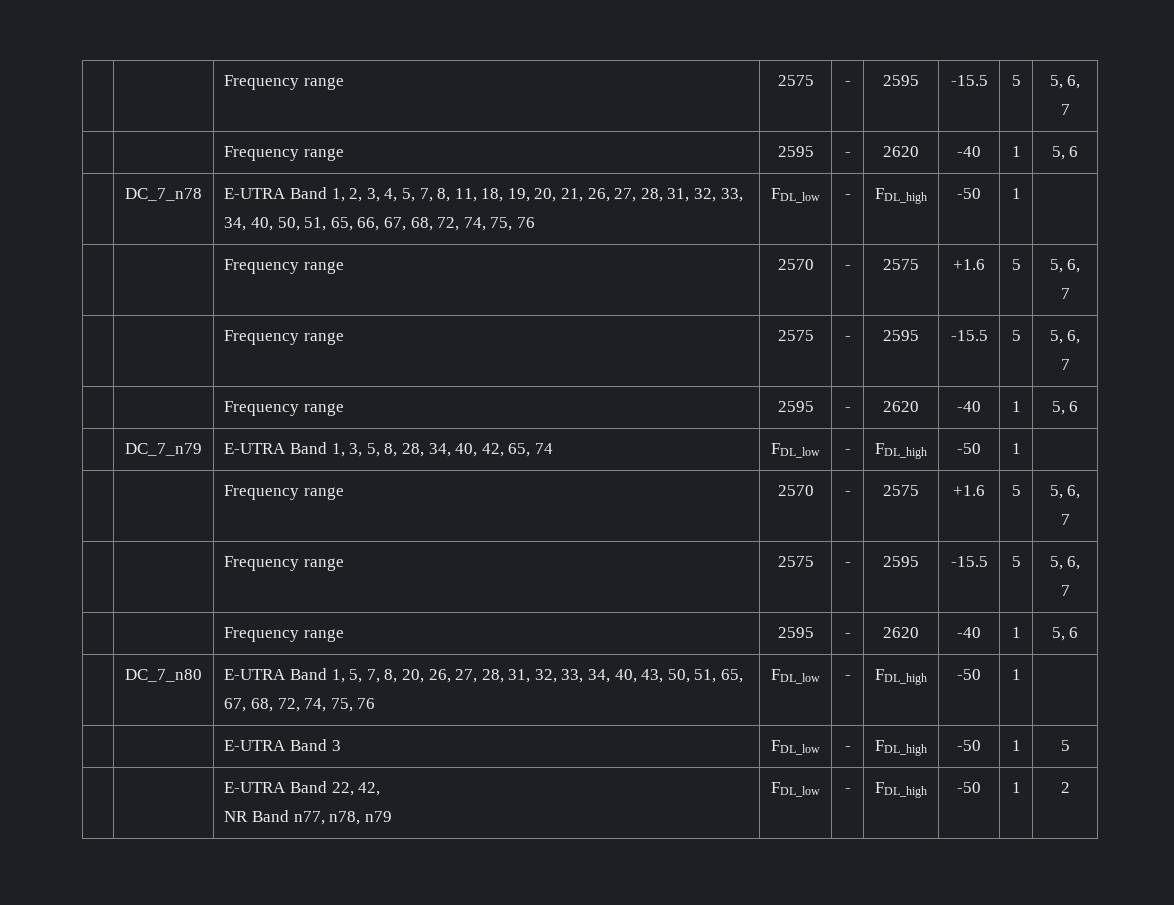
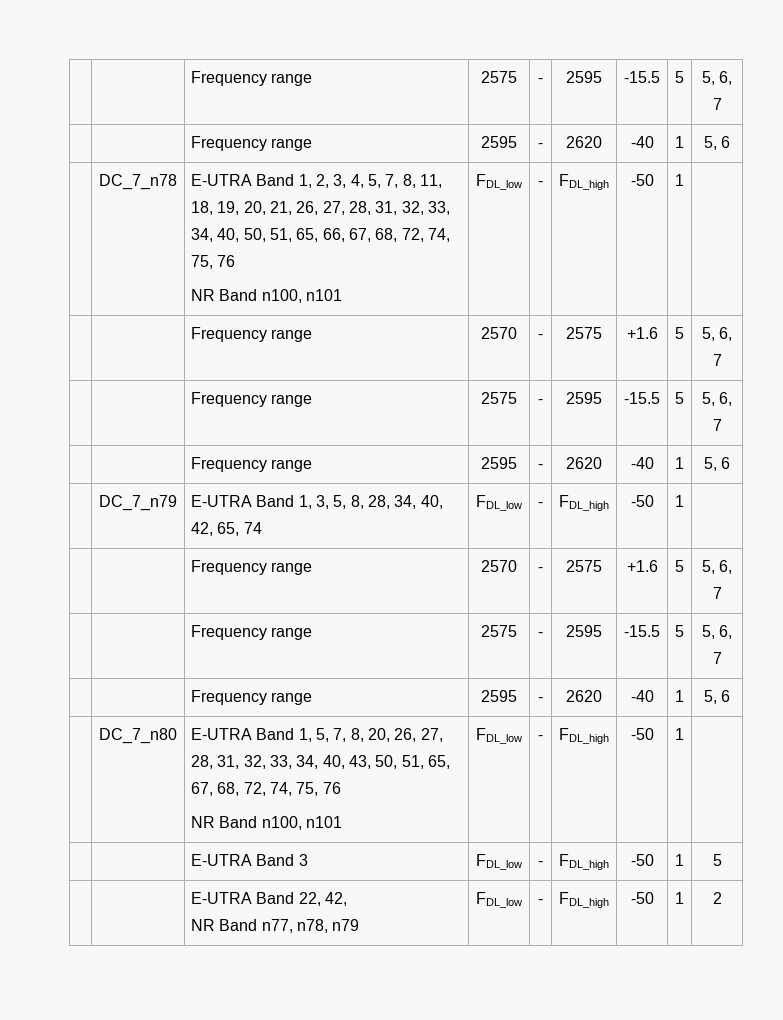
  E-UTRA Band 1, 2, 3, 4, 5, 7, 8, 11, 18, 19, 20, 21, 26, 27, 28, 31, 32, 33, 34, 40, 50, 51, 65, 66, 67, 68, 72, 74, 75, 76
+ NR Band n100, n101
- | DC_7_n80 | E-UTRA Band 1, 5, 7, 8, 20, 26, 27, 28, 31, 32, 33, 34, 40, 43, 50, 51, 65, 67, 68, 72, 74, 75, 76 | FDL_low | - | FDL_high | -50 | 1 |
+ | DC_7_n80 | E-UTRA Band 1, 5, 7, 8, 20, 26, 27, 28, 31, 32, 33, 34, 40, 43, 50, 51, 65, 67, 68, 72, 74, 75, 76
+ NR Band n100, n101 | FDL_low | - | FDL_high | -50 | 1 |

